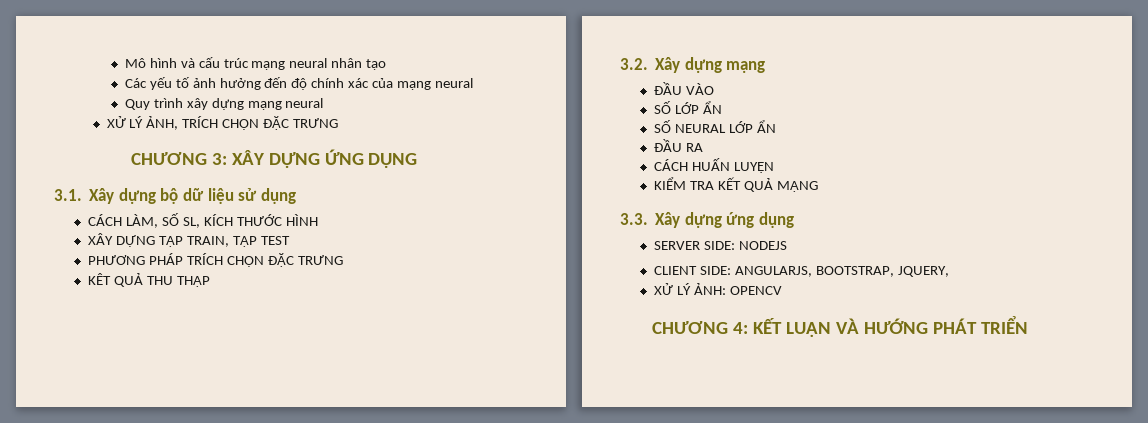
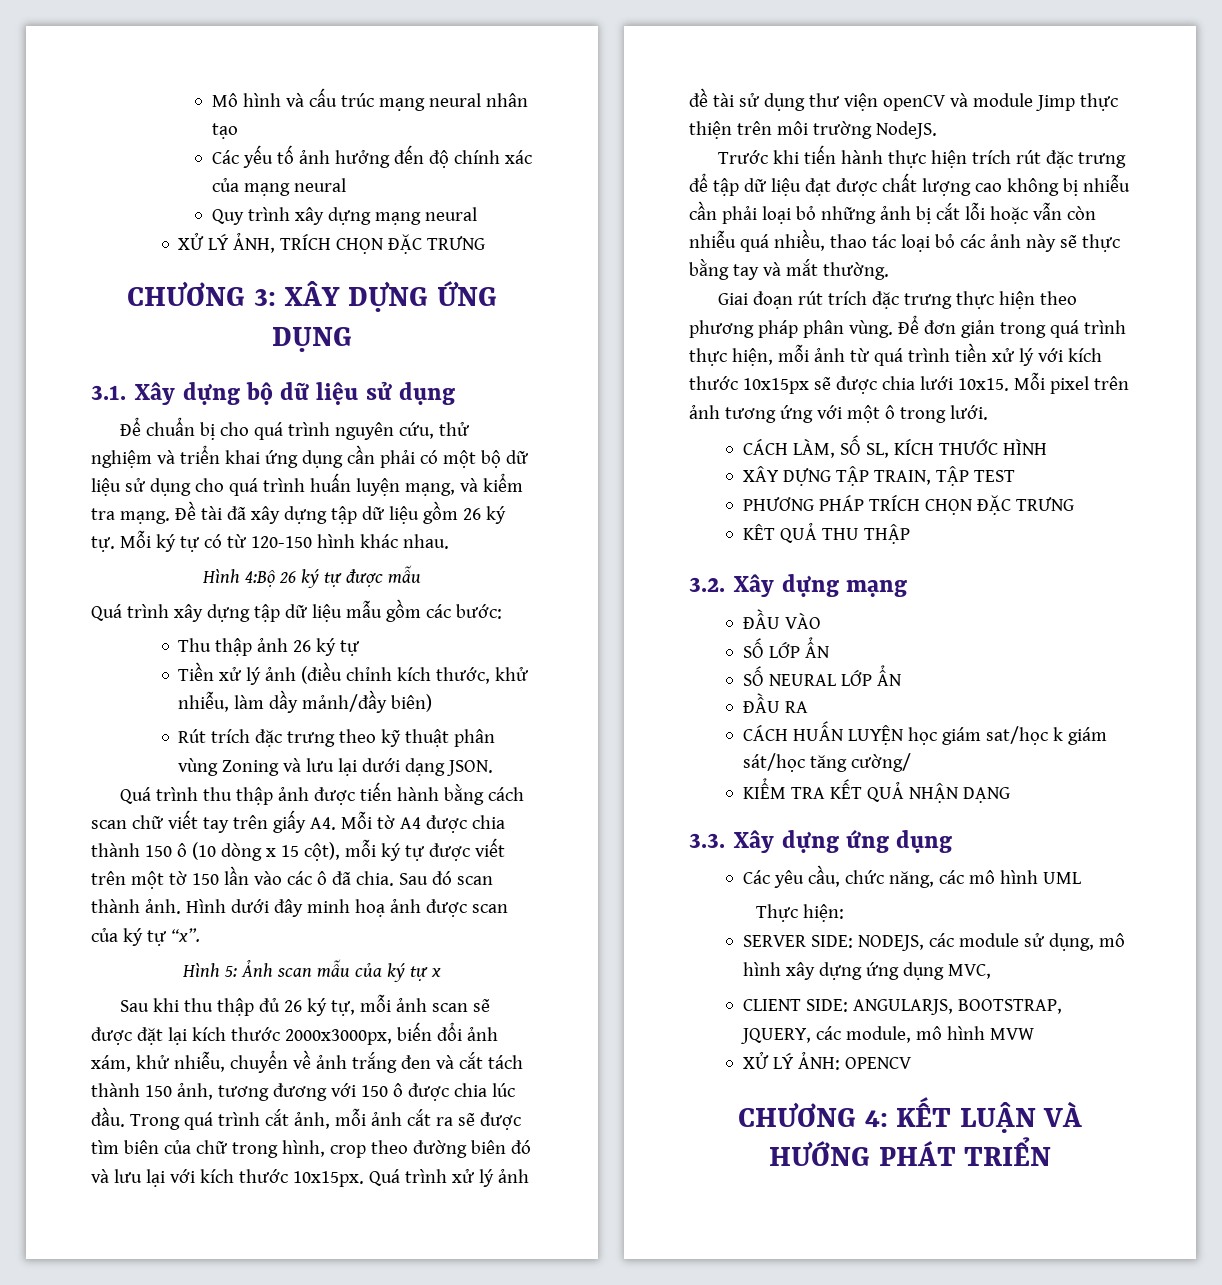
+ Để chuẩn bị cho quá trình nguyên cứu, thử nghiệm và triển khai ứng dụng cần phải có một bộ dữ liệu sử dụng cho quá trình huấn luyện mạng, và kiểm tra mạng. Đề tài đã xây dựng tập dữ liệu gồm 26 ký tự. Mỗi ký tự có từ 120-150 hình khác nhau.
+ Hình 4:Bộ 26 ký tự được mẫu
+ Quá trình xây dựng tập dữ liệu mẫu gồm các bước:
+ Thu thập ảnh 26 ký tự
+ Tiền xử lý ảnh (điều chỉnh kích thước, khử nhiễu, làm dầy mảnh/đầy biên)
+ Rút trích đặc trưng theo kỹ thuật phân vùng Zoning và lưu lại dưới dạng JSON.
+ Quá trình thu thập ảnh được tiến hành bằng cách scan chữ viết tay trên giấy A4. Mỗi tờ A4 được chia thành 150 ô (10 dòng x 15 cột), mỗi ký tự được viết trên một tờ 150 lần vào các ô đã chia. Sau đó scan thành ảnh. Hình dưới đây minh hoạ ảnh được scan của ký tự “x”.
+ Hình 5: Ảnh scan mẫu của ký tự x
+ Sau khi thu thập đủ 26 ký tự, mỗi ảnh scan sẽ được đặt lại kích thước 2000x3000px, biến đổi ảnh xám, khử nhiễu, chuyển về ảnh trắng đen và cắt tách thành 150 ảnh, tương đương với 150 ô được chia lúc đầu. Trong quá trình cắt ảnh, mỗi ảnh cắt ra sẽ được tìm biên của chữ trong hình, crop theo đường biên đó và lưu lại với kích thước 10x15px. Quá trình xử lý ảnh đề tài sử dụng thư viện openCV và module Jimp thực thiện trên môi trường NodeJS.
+ Trước khi tiến hành thực hiện trích rút đặc trưng để tập dữ liệu đạt được chất lượng cao không bị nhiễu cần phải loại bỏ những ảnh bị cắt lỗi hoặc vẫn còn nhiễu quá nhiều, thao tác loại bỏ các ảnh này sẽ thực bằng tay và mắt thường.
+ Giai đoạn rút trích đặc trưng thực hiện theo phương pháp phân vùng. Để đơn giản trong quá trình thực hiện, mỗi ảnh từ quá trình tiền xử lý với kích thước 10x15px sẽ được chia lưới 10x15. Mỗi pixel trên ảnh tương ứng với một ô trong lưới.
- CÁCH HUẤN LUYỆN
+ CÁCH HUẤN LUYỆN học giám sat/học k giám sát/học tăng cường/
- KIỂM TRA KẾT QUẢ MẠNG
+ KIỂM TRA KẾT QUẢ NHẬN DẠNG
- SERVER SIDE: NODEJS
+ Các yêu cầu, chức năng, các mô hình UML
+ Thực hiện:
+ SERVER SIDE: NODEJS, các module sử dụng, mô hình xây dựng ứng dụng MVC,
- CLIENT SIDE: ANGULARJS, BOOTSTRAP, JQUERY,
+ CLIENT SIDE: ANGULARJS, BOOTSTRAP, JQUERY, các module, mô hình MVW

